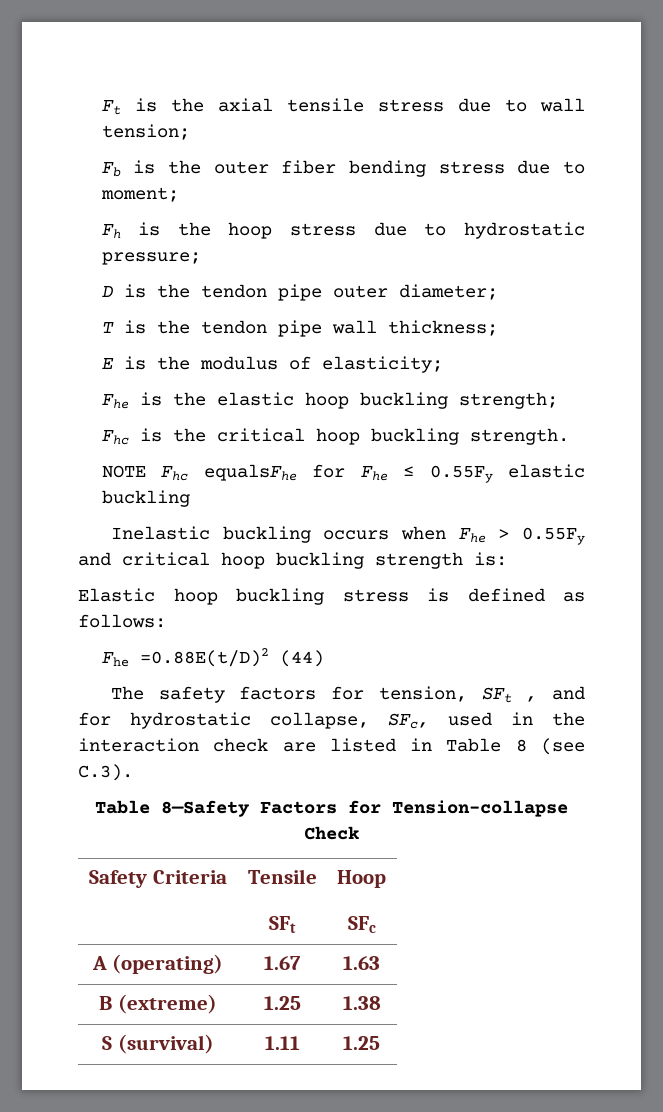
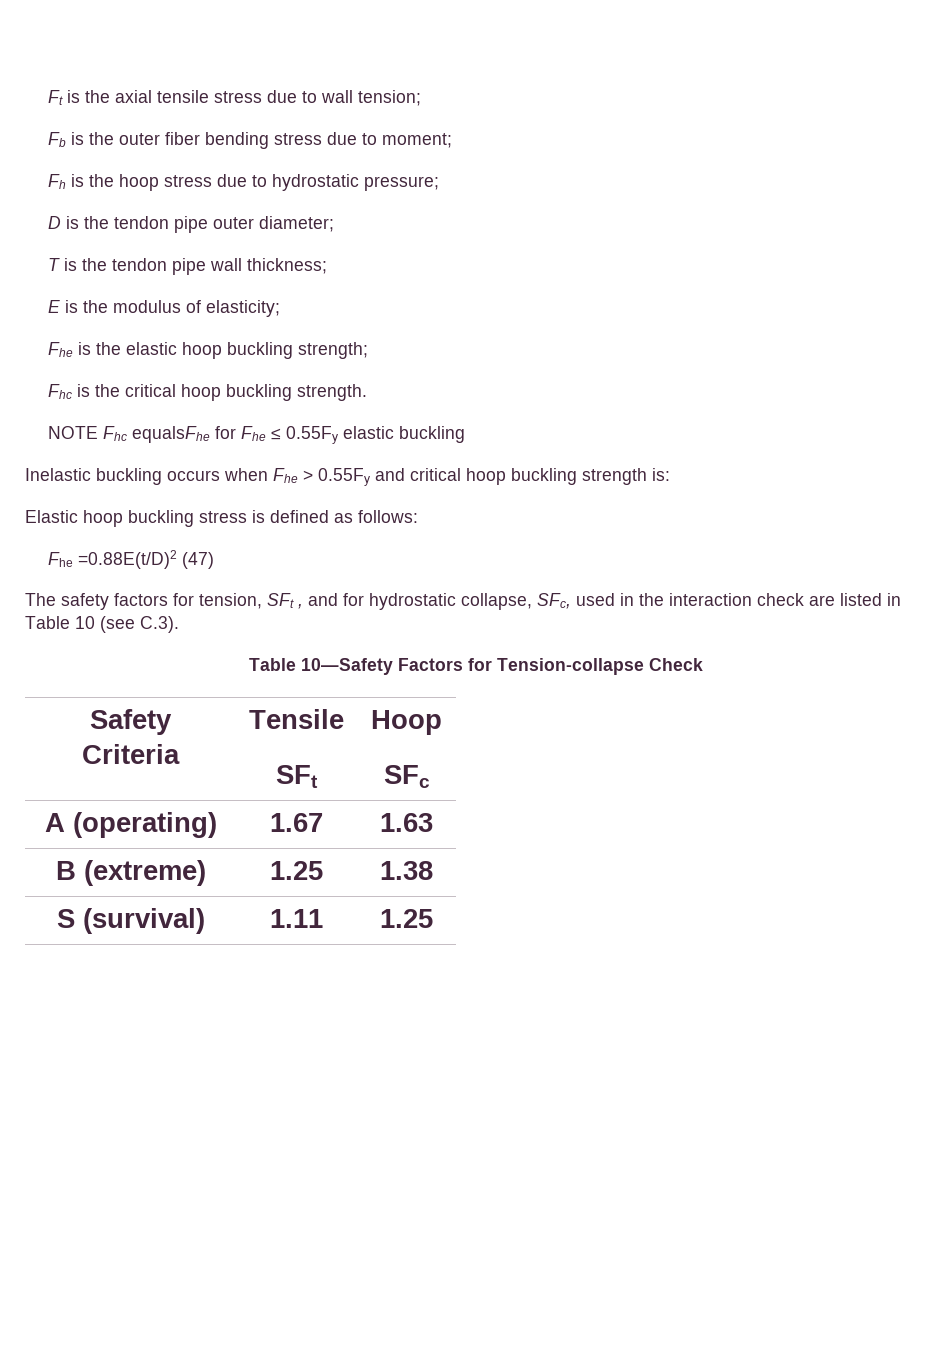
- Fhe =0.88E(t/D)2 (44)
+ Fhe =0.88E(t/D)2 (47)
- The safety factors for tension, SFt , and for hydrostatic collapse, SFc, used in the interaction check are listed in Table 8 (see C.3).
+ The safety factors for tension, SFt , and for hydrostatic collapse, SFc, used in the interaction check are listed in Table 10 (see C.3).
- Table 8—Safety Factors for Tension-collapse Check
+ Table 10—Safety Factors for Tension-collapse Check

